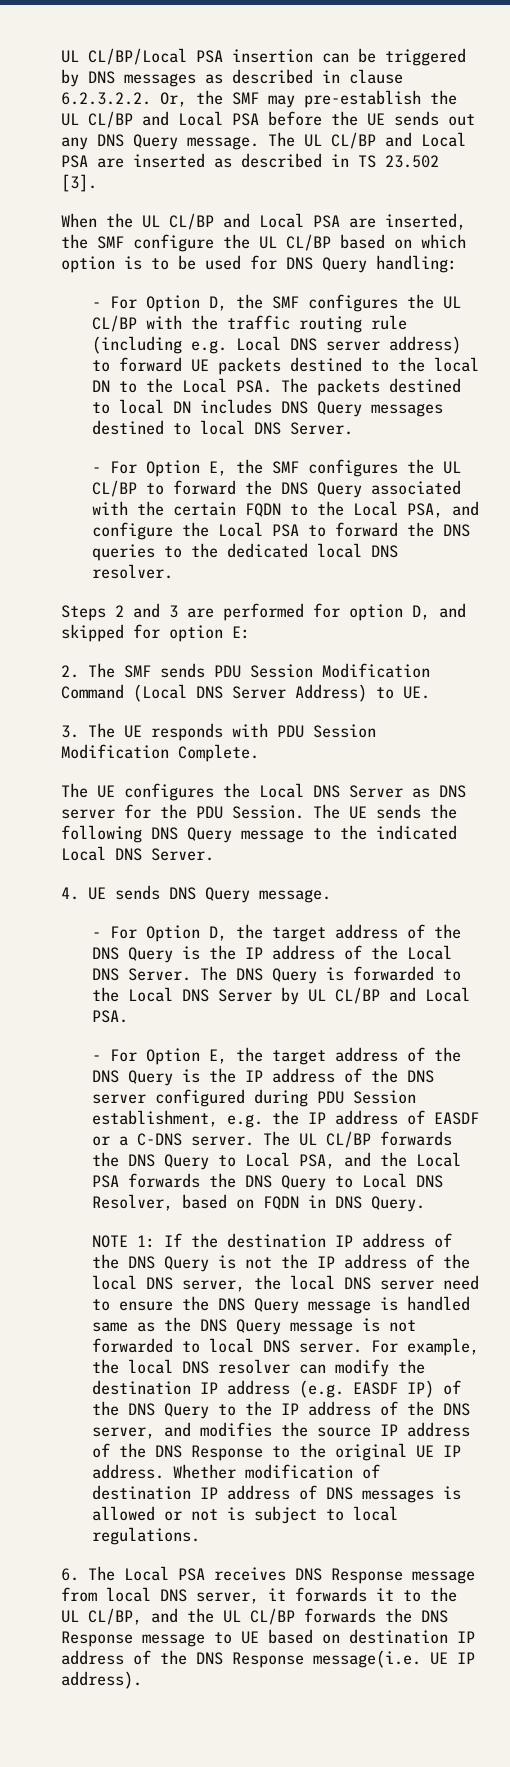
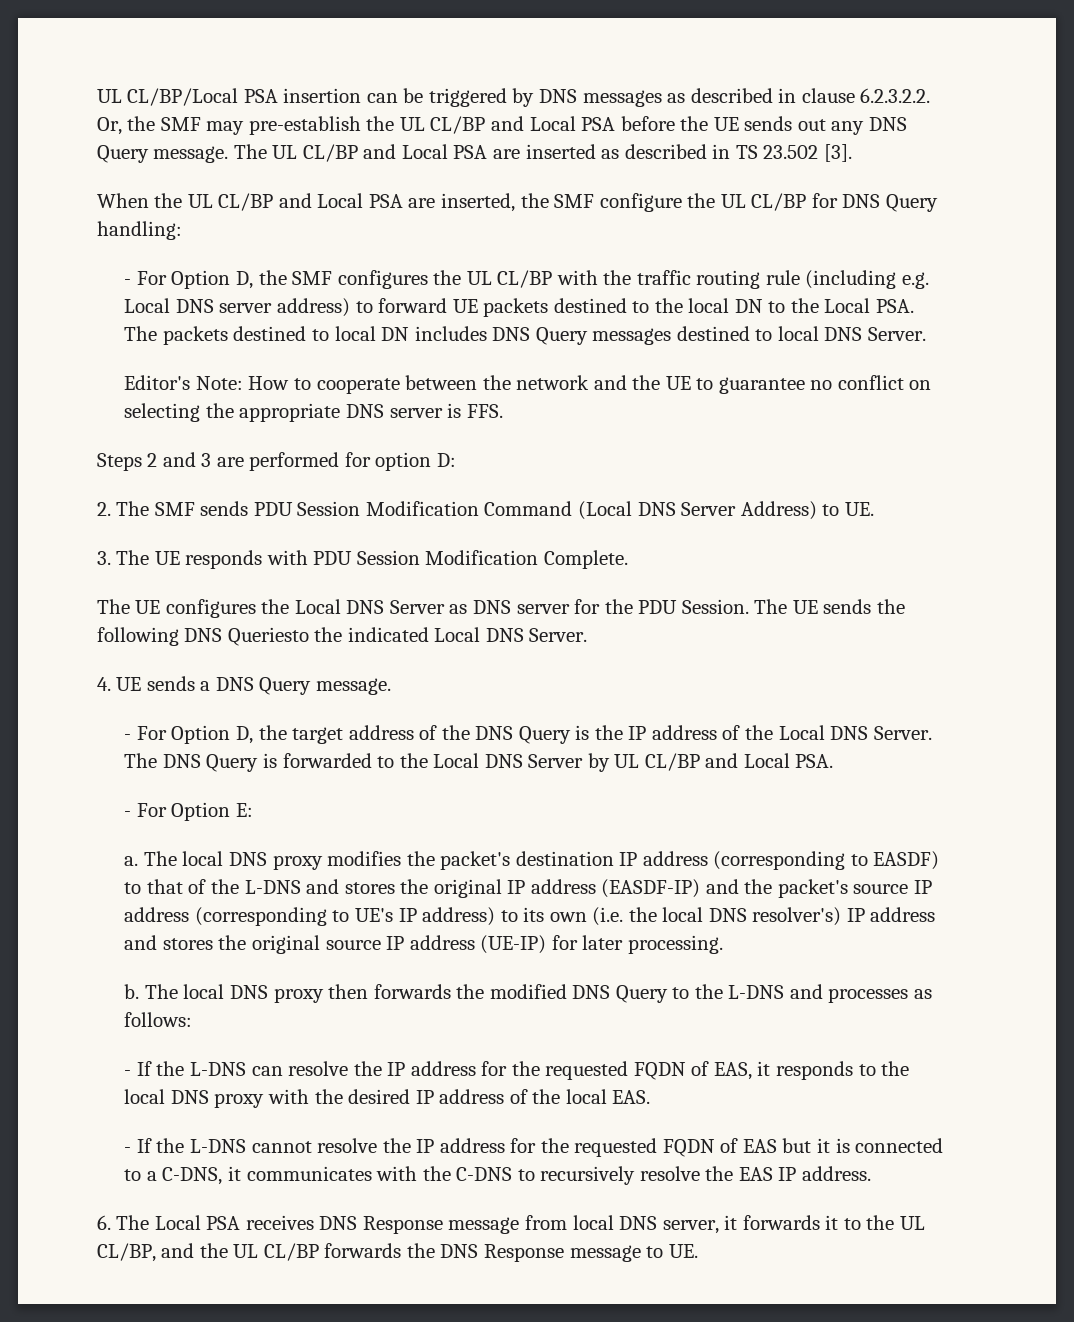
- When the UL CL/BP and Local PSA are inserted, the SMF configure the UL CL/BP based on which option is to be used for DNS Query handling:
+ When the UL CL/BP and Local PSA are inserted, the SMF configure the UL CL/BP for DNS Query handling:
- - For Option E, the SMF configures the UL CL/BP to forward the DNS Query associated with the certain FQDN to the Local PSA, and configure the Local PSA to forward the DNS queries to the dedicated local DNS resolver.
+ Editor's Note: How to cooperate between the network and the UE to guarantee no conflict on selecting the appropriate DNS server is FFS.
- Steps 2 and 3 are performed for option D, and skipped for option E:
+ Steps 2 and 3 are performed for option D:
- The UE sends the following DNS Query message to the indicated Local DNS Server.
+ The UE sends the following DNS Queriesto the indicated Local DNS Server.
- 4. UE sends DNS Query message.
+ 4. UE sends a DNS Query message.
- - For Option E, the target address of the DNS Query is the IP address of the DNS server configured during PDU Session establishment, e.g. the IP address of EASDF or a C-DNS server. The UL CL/BP forwards the DNS Query to Local PSA, and the Local PSA forwards the DNS Query to Local DNS Resolver, based on FQDN in DNS Query.
- NOTE 1: If the destination IP address of the DNS Query is not the IP address of the local DNS server, the local DNS server need to ensure the DNS Query message is handled same as the DNS Query message is not forwarded to local DNS server. For example, the local DNS resolver can modify the destination IP address (e.g. EASDF IP) of the DNS Query to the IP address of the DNS server, and modifies the source IP address of the DNS Response to the original UE IP address. Whether modification of destination IP address of DNS messages is allowed or not is subject to local regulations.
+ - For Option E:
+ a. The local DNS proxy modifies the packet's destination IP address (corresponding to EASDF) to that of the L-DNS and stores the original IP address (EASDF-IP) and the packet's source IP address (corresponding to UE's IP address) to its own (i.e. the local DNS resolver's) IP address and stores the original source IP address (UE-IP) for later processing.
+ b. The local DNS proxy then forwards the modified DNS Query to the L-DNS and processes as follows:
+ - If the L-DNS can resolve the IP address for the requested FQDN of EAS, it responds to the local DNS proxy with the desired IP address of the local EAS.
+ - If the L-DNS cannot resolve the IP address for the requested FQDN of EAS but it is connected to a C-DNS, it communicates with the C-DNS to recursively resolve the EAS IP address.
- 6. The Local PSA receives DNS Response message from local DNS server, it forwards it to the UL CL/BP, and the UL CL/BP forwards the DNS Response message to UE based on destination IP address of the DNS Response message(i.e. UE IP address).
+ 6. The Local PSA receives DNS Response message from local DNS server, it forwards it to the UL CL/BP, and the UL CL/BP forwards the DNS Response message to UE.

